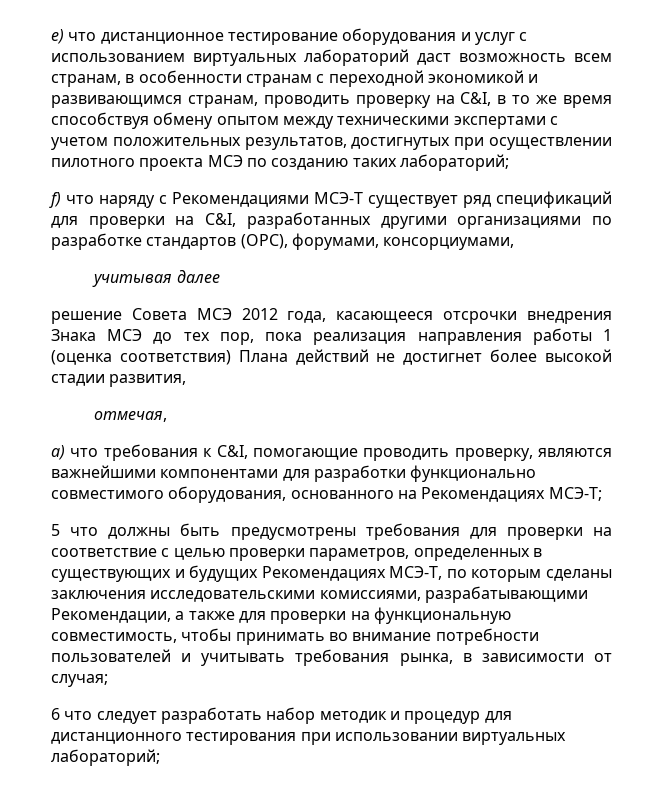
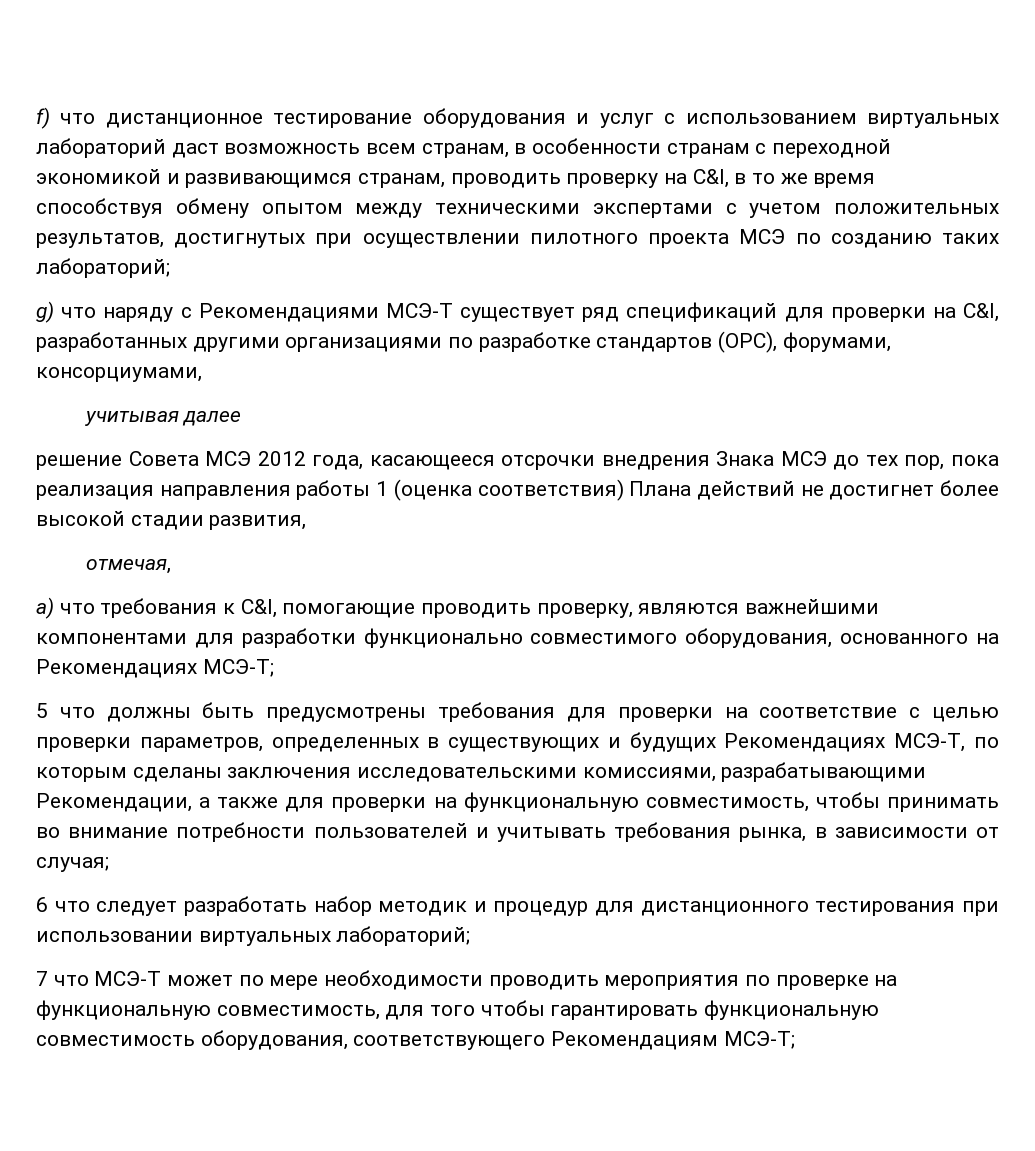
- e) что дистанционное тестирование оборудования и услуг с использованием виртуальных лабораторий даст возможность всем странам, в особенности странам с переходной экономикой и развивающимся странам, проводить проверку на C&I, в то же время способствуя обмену опытом между техническими экспертами с учетом положительных результатов, достигнутых при осуществлении пилотного проекта МСЭ по созданию таких лабораторий;
+ f) что дистанционное тестирование оборудования и услуг с использованием виртуальных лабораторий даст возможность всем странам, в особенности странам с переходной экономикой и развивающимся странам, проводить проверку на C&I, в то же время способствуя обмену опытом между техническими экспертами с учетом положительных результатов, достигнутых при осуществлении пилотного проекта МСЭ по созданию таких лабораторий;
- f) что наряду с Рекомендациями МСЭ-Т существует ряд спецификаций для проверки на C&I, разработанных другими организациями по разработке стандартов (ОРС), форумами, консорциумами,
+ g) что наряду с Рекомендациями МСЭ-Т существует ряд спецификаций для проверки на C&I, разработанных другими организациями по разработке стандартов (ОРС), форумами, консорциумами,
+ 7 что МСЭ-Т может по мере необходимости проводить мероприятия по проверке на функциональную совместимость, для того чтобы гарантировать функциональную совместимость оборудования, соответствующего Рекомендациям МСЭ-Т;

